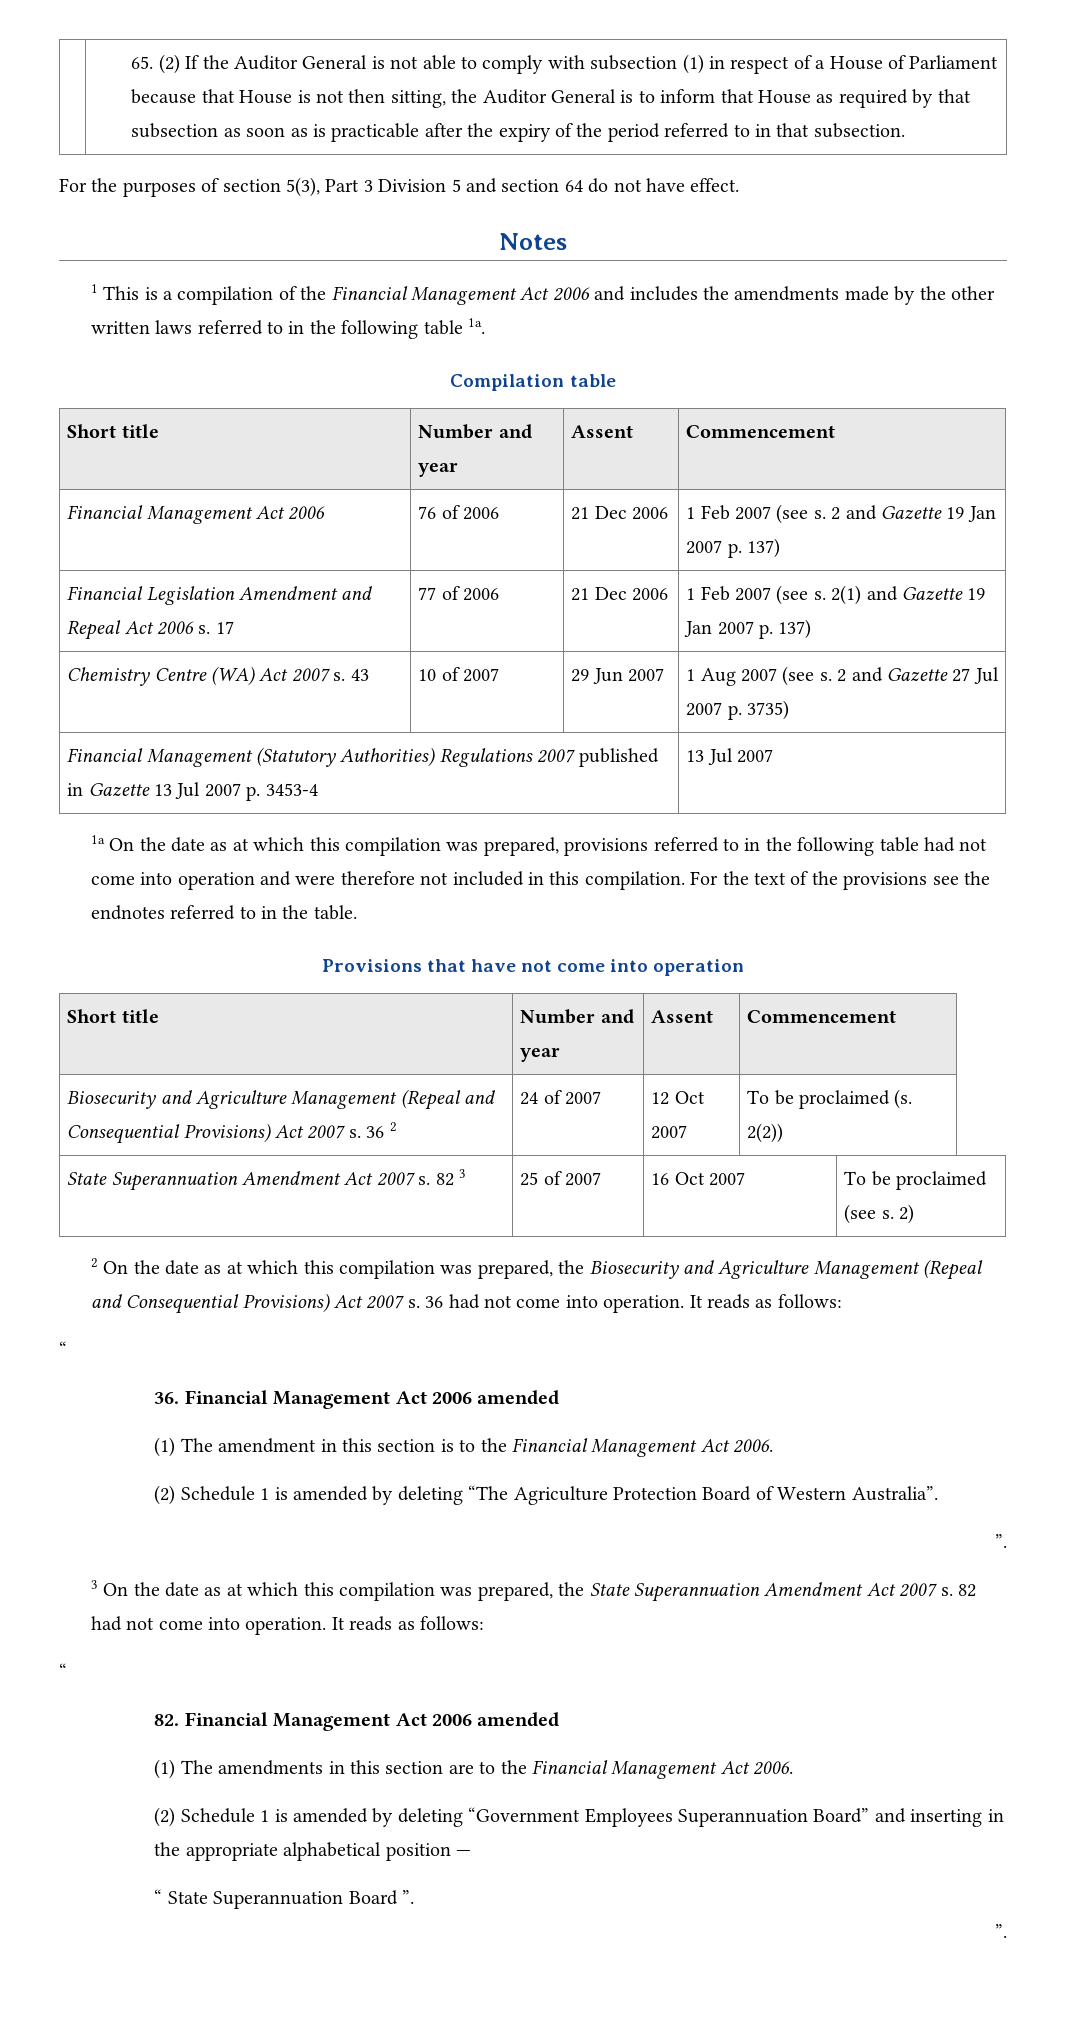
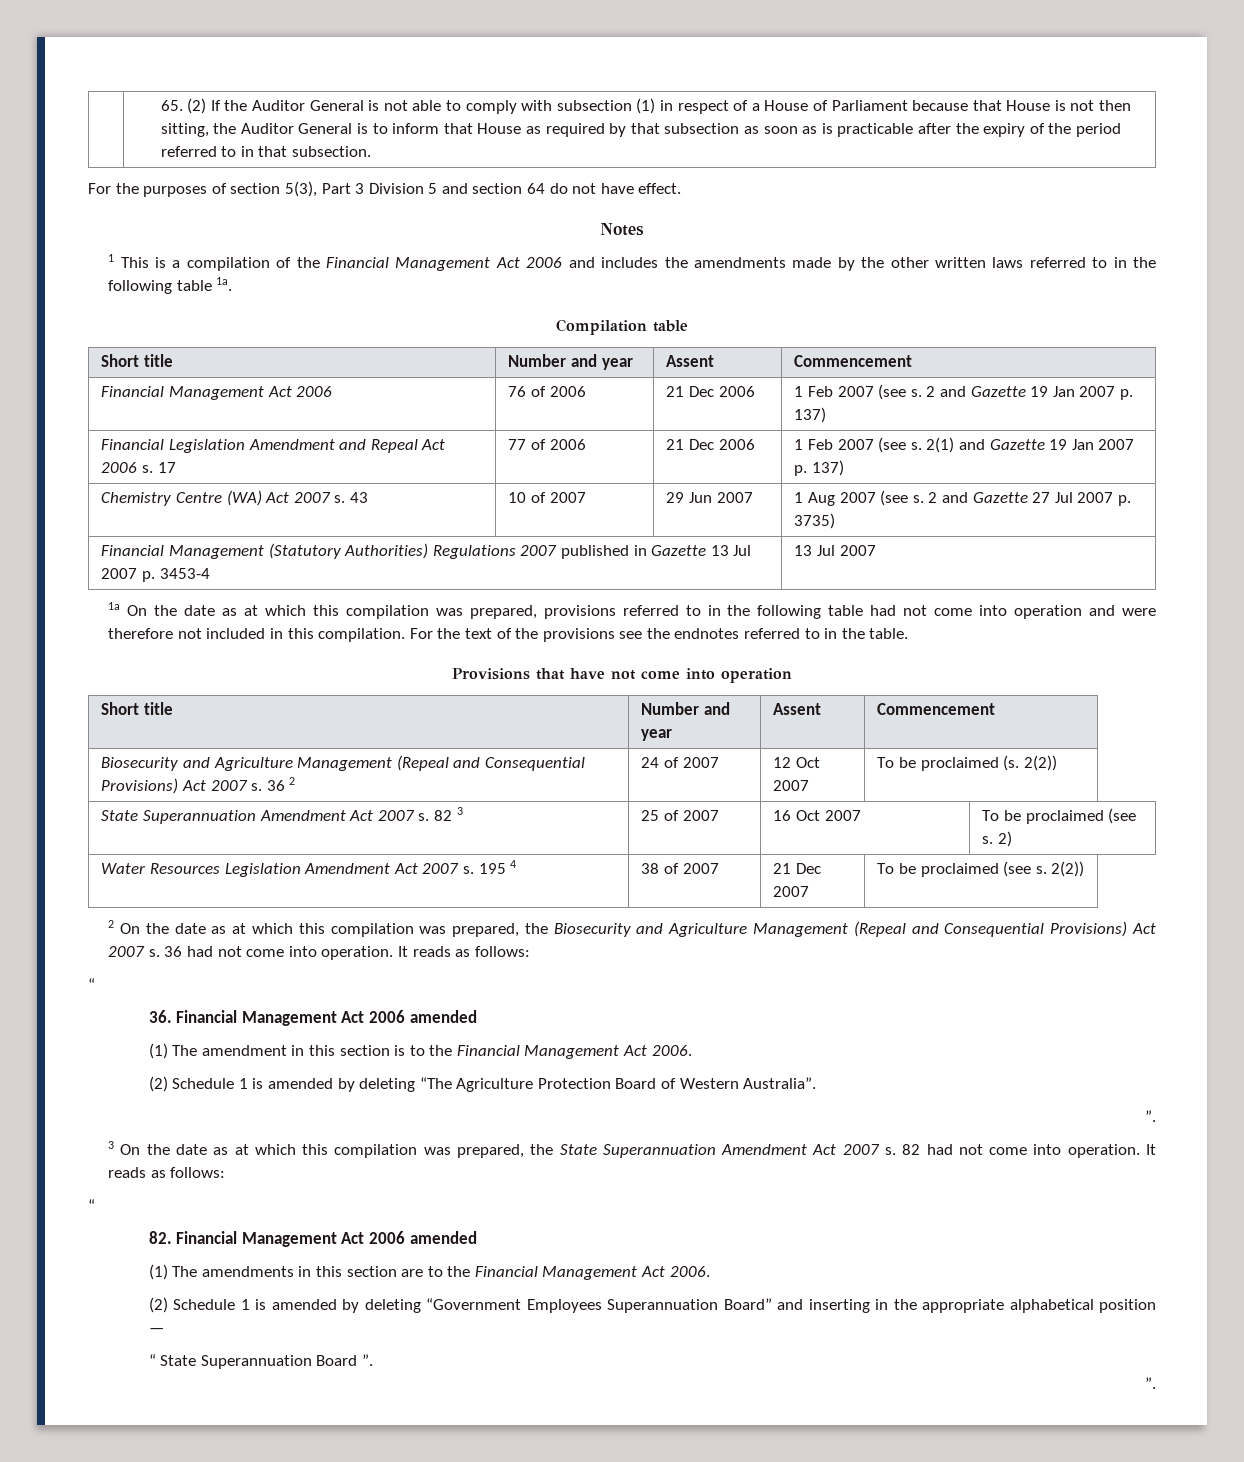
+ Water Resources Legislation Amendment Act 2007 s. 195 4 | 38 of 2007 | 21 Dec 2007 | To be proclaimed (see s. 2(2))

